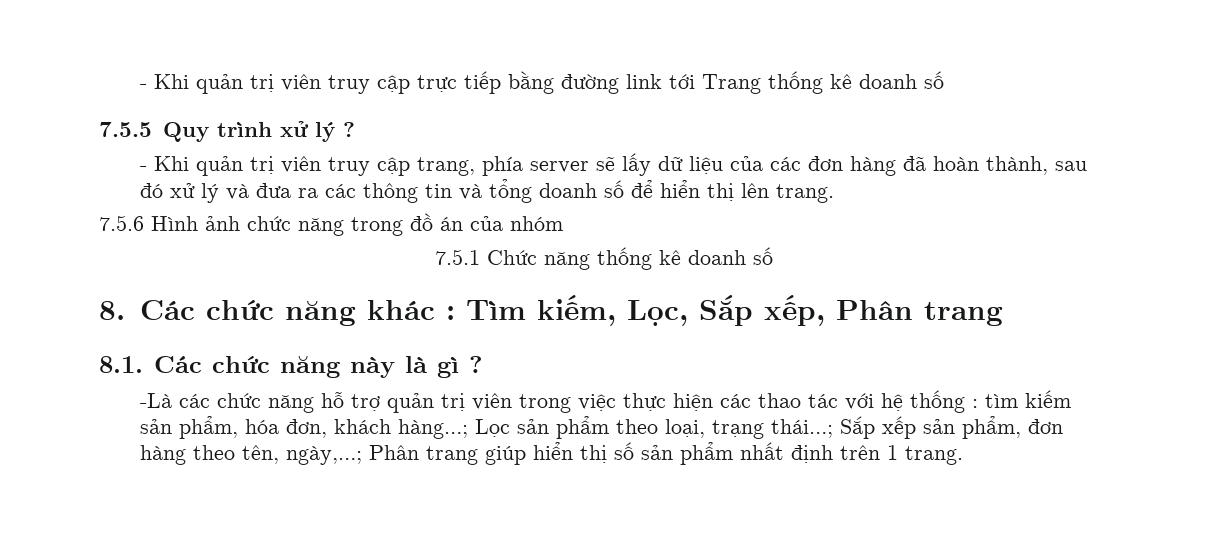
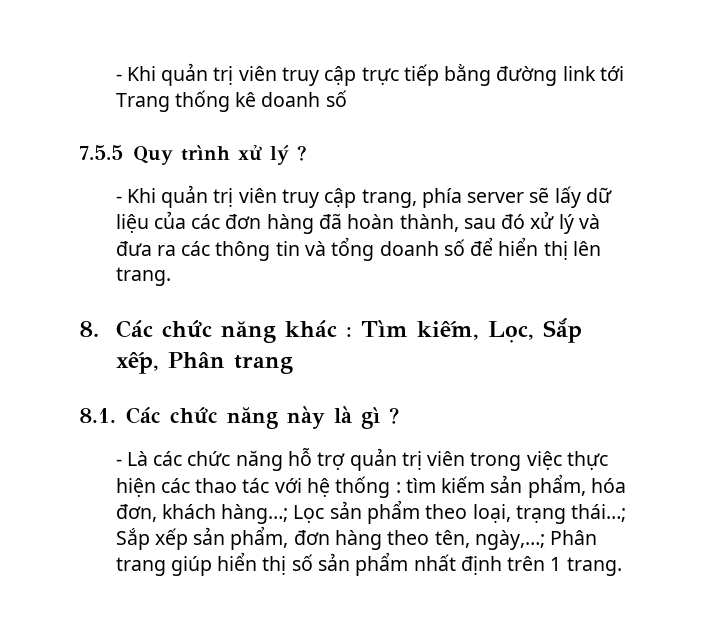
- 7.5.6 Hình ảnh chức năng trong đồ án của nhóm
- 7.5.1 Chức năng thống kê doanh số
- -Là các chức năng hỗ trợ quản trị viên trong việc thực hiện các thao tác với hệ thống : tìm kiếm sản phẩm, hóa đơn, khách hàng…; Lọc sản phẩm theo loại, trạng thái…; Sắp xếp sản phẩm, đơn hàng theo tên, ngày,…; Phân trang giúp hiển thị số sản phẩm nhất định trên 1 trang.
+ - Là các chức năng hỗ trợ quản trị viên trong việc thực hiện các thao tác với hệ thống : tìm kiếm sản phẩm, hóa đơn, khách hàng…; Lọc sản phẩm theo loại, trạng thái…; Sắp xếp sản phẩm, đơn hàng theo tên, ngày,…; Phân trang giúp hiển thị số sản phẩm nhất định trên 1 trang.

